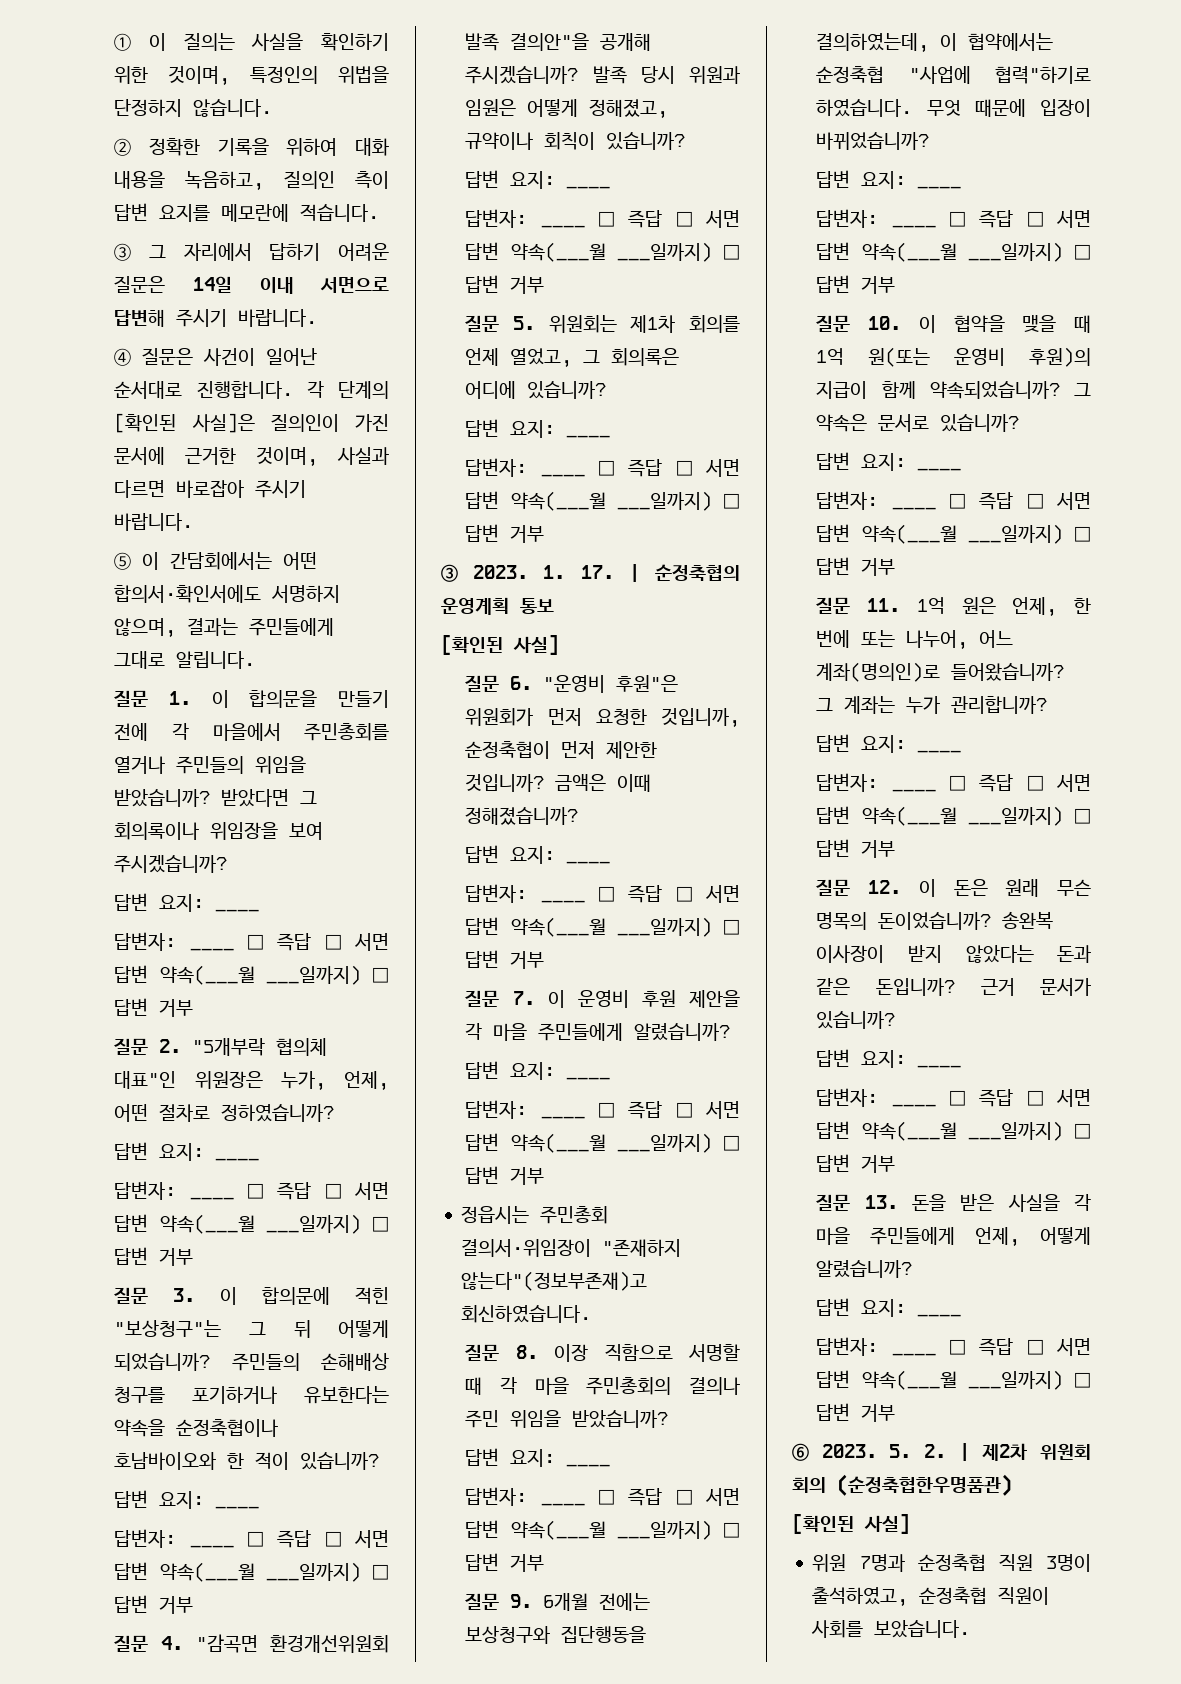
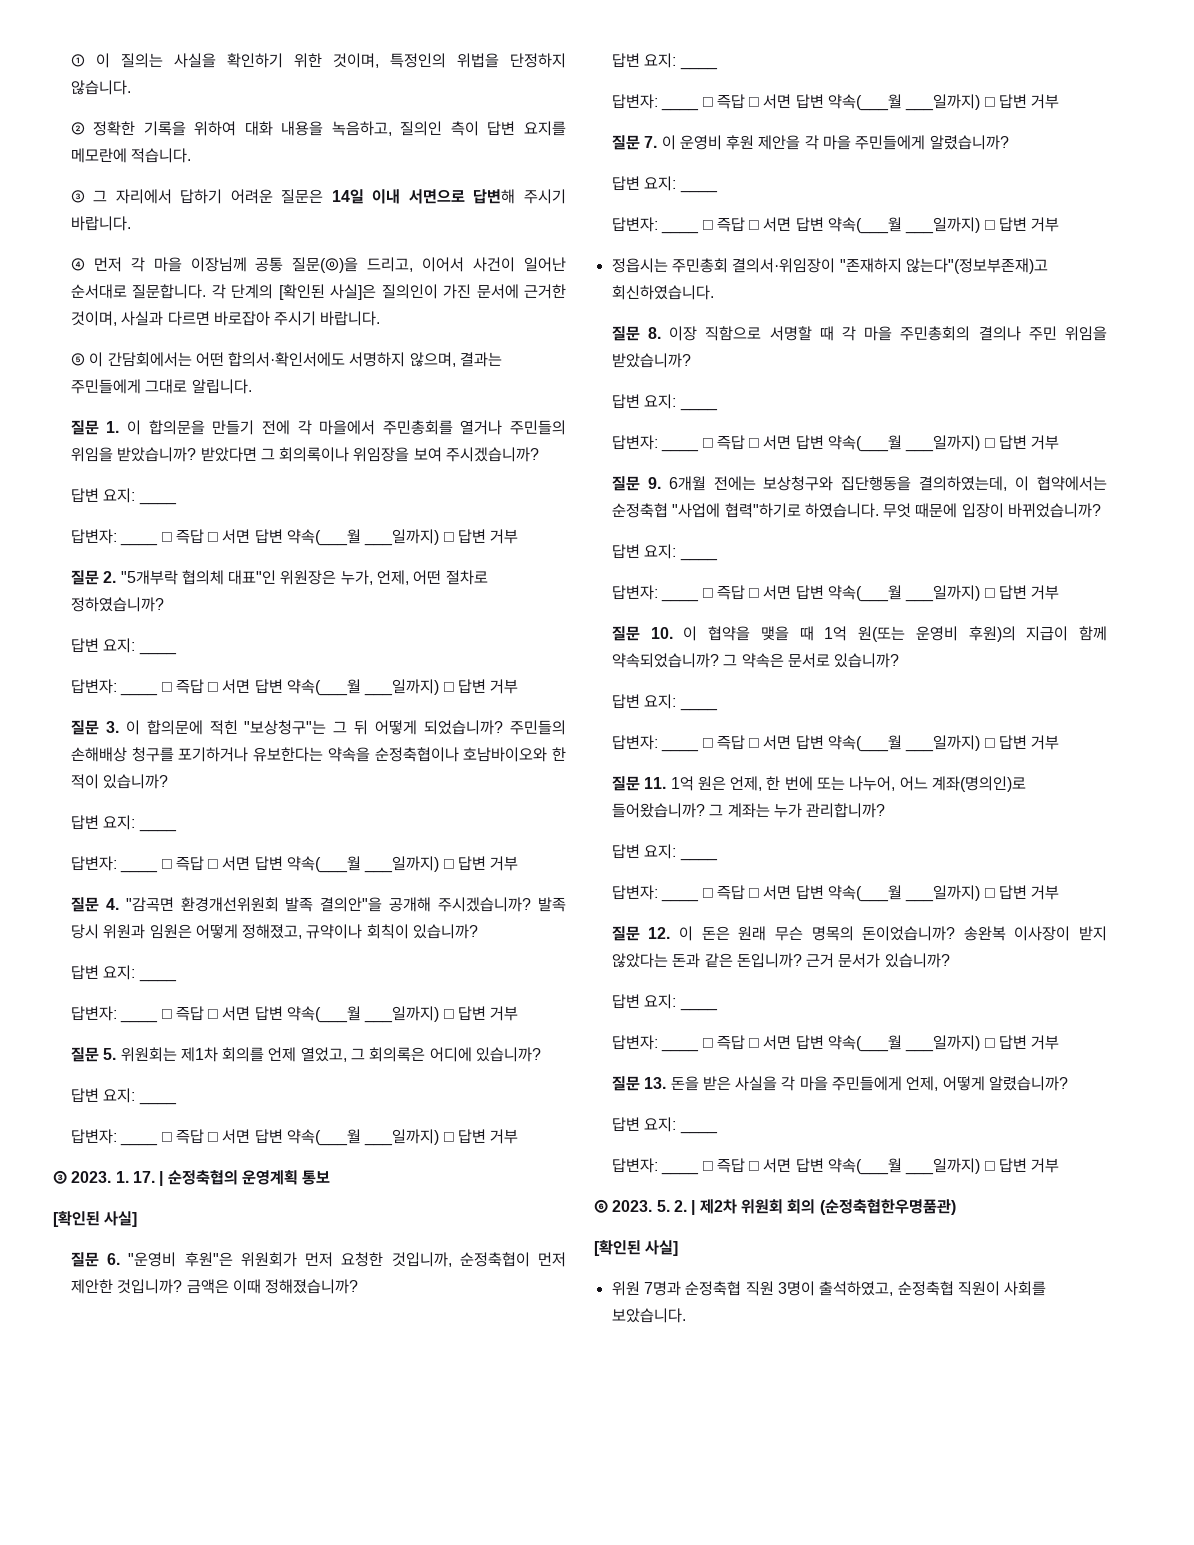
- ④ 질문은 사건이 일어난 순서대로 진행합니다.
+ ④ 먼저 각 마을 이장님께 공통 질문(⓪)을 드리고, 이어서 사건이 일어난 순서대로 질문합니다.

